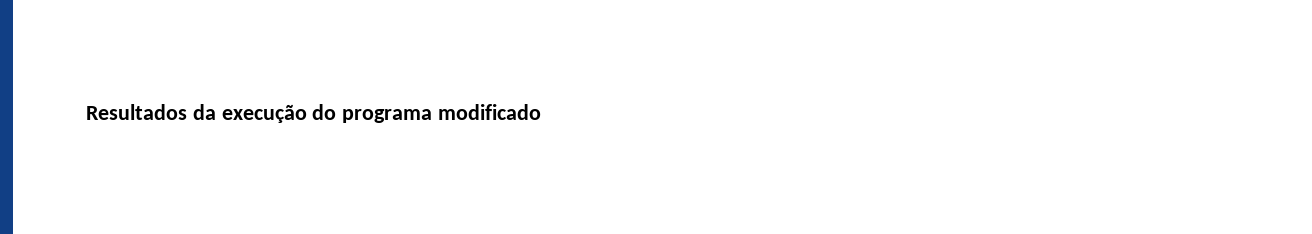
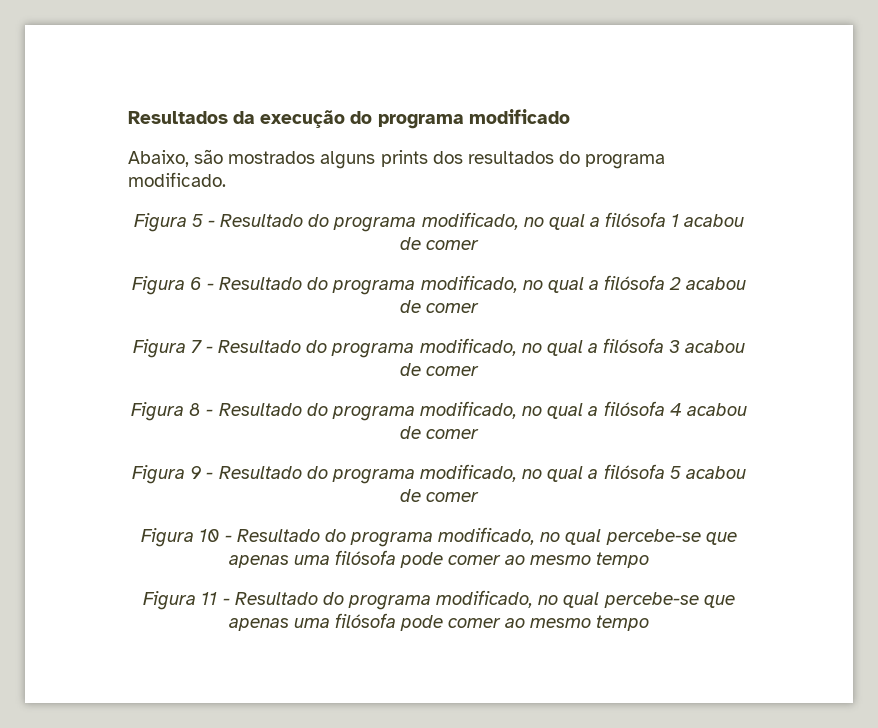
+ Abaixo, são mostrados alguns prints dos resultados do programa modificado.
+ Figura 5 - Resultado do programa modificado, no qual a filósofa 1 acabou de comer
+ Figura 6 - Resultado do programa modificado, no qual a filósofa 2 acabou de comer
+ Figura 7 - Resultado do programa modificado, no qual a filósofa 3 acabou de comer
+ Figura 8 - Resultado do programa modificado, no qual a filósofa 4 acabou de comer
+ Figura 9 - Resultado do programa modificado, no qual a filósofa 5 acabou de comer
+ Figura 10 - Resultado do programa modificado, no qual percebe-se que apenas uma filósofa pode comer ao mesmo tempo
+ Figura 11 - Resultado do programa modificado, no qual percebe-se que apenas uma filósofa pode comer ao mesmo tempo

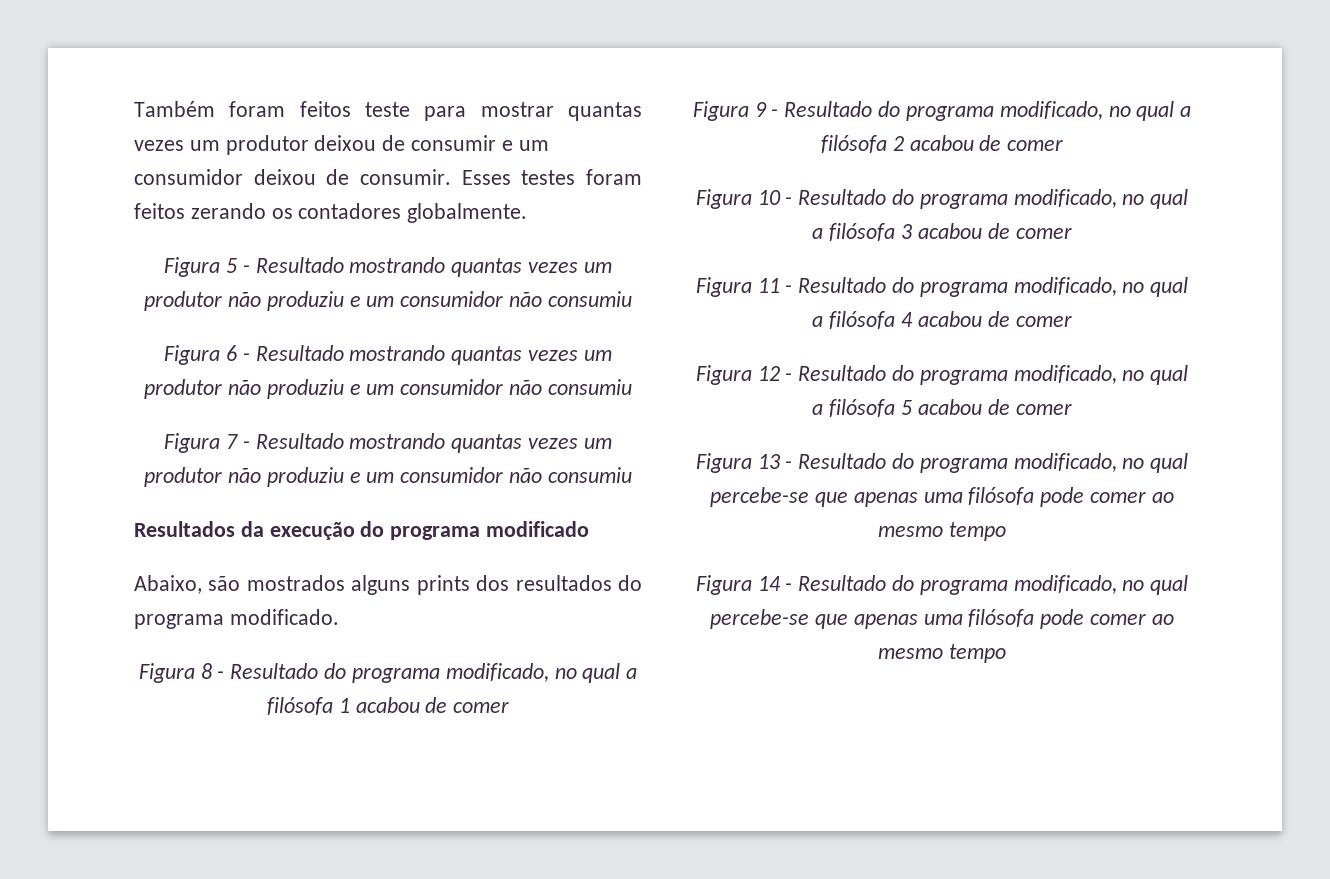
+ Também foram feitos teste para mostrar quantas vezes um produtor deixou de consumir e um consumidor deixou de consumir. Esses testes foram feitos zerando os contadores globalmente.
+ Figura 5 - Resultado mostrando quantas vezes um produtor não produziu e um consumidor não consumiu
+ Figura 6 - Resultado mostrando quantas vezes um produtor não produziu e um consumidor não consumiu
+ Figura 7 - Resultado mostrando quantas vezes um produtor não produziu e um consumidor não consumiu
- Figura 5 - Resultado do programa modificado, no qual a filósofa 1 acabou de comer
+ Figura 8 - Resultado do programa modificado, no qual a filósofa 1 acabou de comer
- Figura 6 - Resultado do programa modificado, no qual a filósofa 2 acabou de comer
+ Figura 9 - Resultado do programa modificado, no qual a filósofa 2 acabou de comer
- Figura 7 - Resultado do programa modificado, no qual a filósofa 3 acabou de comer
+ Figura 10 - Resultado do programa modificado, no qual a filósofa 3 acabou de comer
- Figura 8 - Resultado do programa modificado, no qual a filósofa 4 acabou de comer
+ Figura 11 - Resultado do programa modificado, no qual a filósofa 4 acabou de comer
- Figura 9 - Resultado do programa modificado, no qual a filósofa 5 acabou de comer
+ Figura 12 - Resultado do programa modificado, no qual a filósofa 5 acabou de comer
- Figura 10 - Resultado do programa modificado, no qual percebe-se que apenas uma filósofa pode comer ao mesmo tempo
+ Figura 13 - Resultado do programa modificado, no qual percebe-se que apenas uma filósofa pode comer ao mesmo tempo
- Figura 11 - Resultado do programa modificado, no qual percebe-se que apenas uma filósofa pode comer ao mesmo tempo
+ Figura 14 - Resultado do programa modificado, no qual percebe-se que apenas uma filósofa pode comer ao mesmo tempo

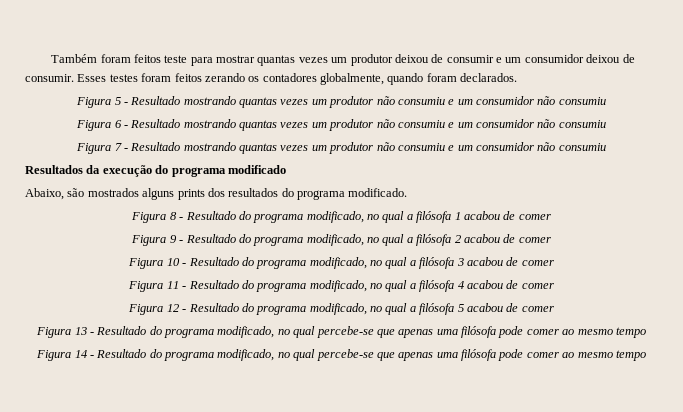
- Esses testes foram feitos zerando os contadores globalmente.
+ Esses testes foram feitos zerando os contadores globalmente, quando foram declarados.
- Figura 5 - Resultado mostrando quantas vezes um produtor não produziu e um consumidor não consumiu
+ Figura 5 - Resultado mostrando quantas vezes um produtor não consumiu e um consumidor não consumiu
- Figura 6 - Resultado mostrando quantas vezes um produtor não produziu e um consumidor não consumiu
+ Figura 6 - Resultado mostrando quantas vezes um produtor não consumiu e um consumidor não consumiu
- Figura 7 - Resultado mostrando quantas vezes um produtor não produziu e um consumidor não consumiu
+ Figura 7 - Resultado mostrando quantas vezes um produtor não consumiu e um consumidor não consumiu

